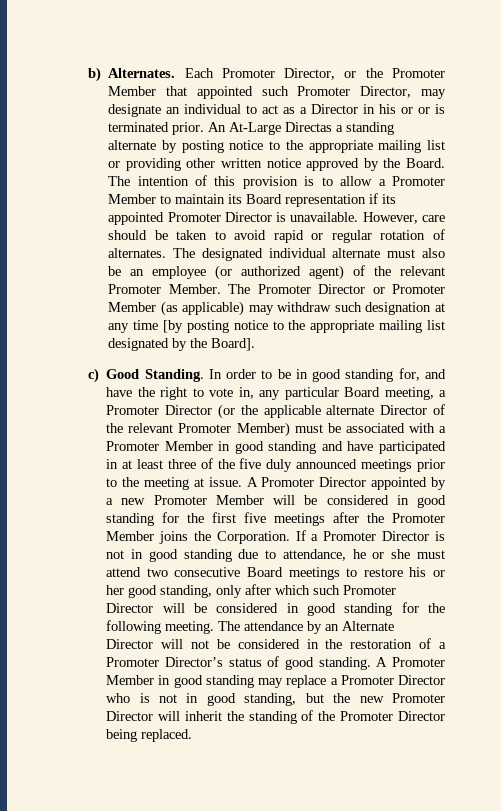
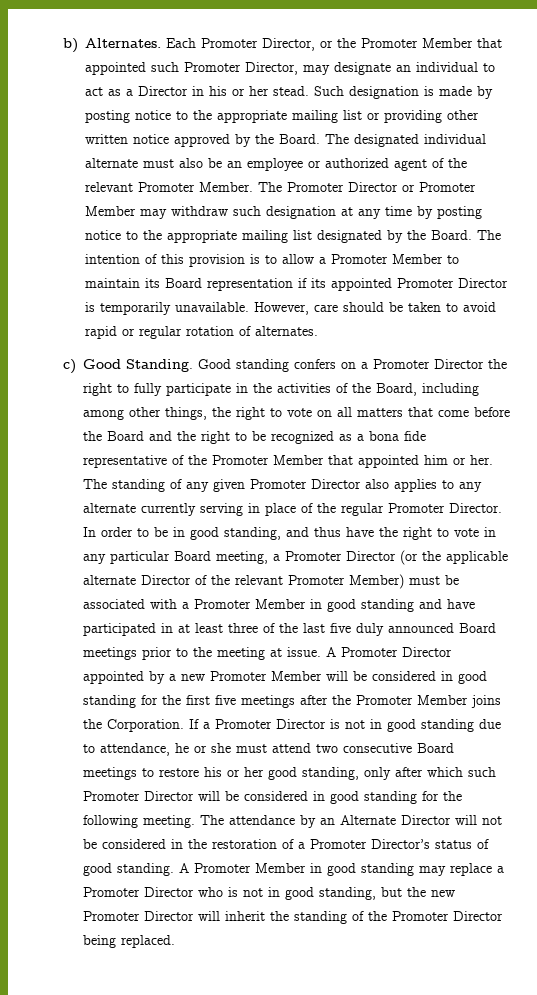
- Each Promoter Director, or the Promoter Member that appointed such Promoter Director, may designate an individual to act as a Director in his or or is terminated prior. An At-Large Directas a standing alternate by posting notice to the appropriate mailing list or providing other written notice approved by the Board.
+ Each Promoter Director, or the Promoter Member that appointed such Promoter Director, may designate an individual to act as a Director in his or her stead. Such designation is made by posting notice to the appropriate mailing list or providing other written notice approved by the Board.
- The intention of this provision is to allow a Promoter Member to maintain its Board representation if its appointed Promoter Director is unavailable.
+ The designated individual alternate must also be an employee or authorized agent of the relevant Promoter Member. The Promoter Director or Promoter Member may withdraw such designation at any time by posting notice to the appropriate mailing list designated by the Board. The intention of this provision is to allow a Promoter Member to maintain its Board representation if its appointed Promoter Director is temporarily unavailable.
- However, care should be taken to avoid rapid or regular rotation of alternates. The designated individual alternate must also be an employee (or authorized agent) of the relevant Promoter Member. The Promoter Director or Promoter Member (as applicable) may withdraw such designation at any time [by posting notice to the appropriate mailing list designated by the Board].
- c) Good Standing.
+ However, care should be taken to avoid rapid or regular rotation of alternates.
+ c) Good Standing. Good standing confers on a Promoter Director the right to fully participate in the activities of the Board, including among other things, the right to vote on all matters that come before the Board and the right to be recognized as a bona fide representative of the Promoter Member that appointed him or her. The standing of any given Promoter Director also applies to any alternate currently serving in place of the regular Promoter Director.
- In order to be in good standing for, and have the right to vote in, any particular Board meeting, a Promoter Director (or the applicable alternate Director of the relevant Promoter Member) must be associated with a Promoter Member in good standing and have participated in at least three of the five duly announced meetings prior to the meeting at issue.
+ In order to be in good standing, and thus have the right to vote in any particular Board meeting, a Promoter Director (or the applicable alternate Director of the relevant Promoter Member) must be associated with a Promoter Member in good standing and have participated in at least three of the last five duly announced Board meetings prior to the meeting at issue.

